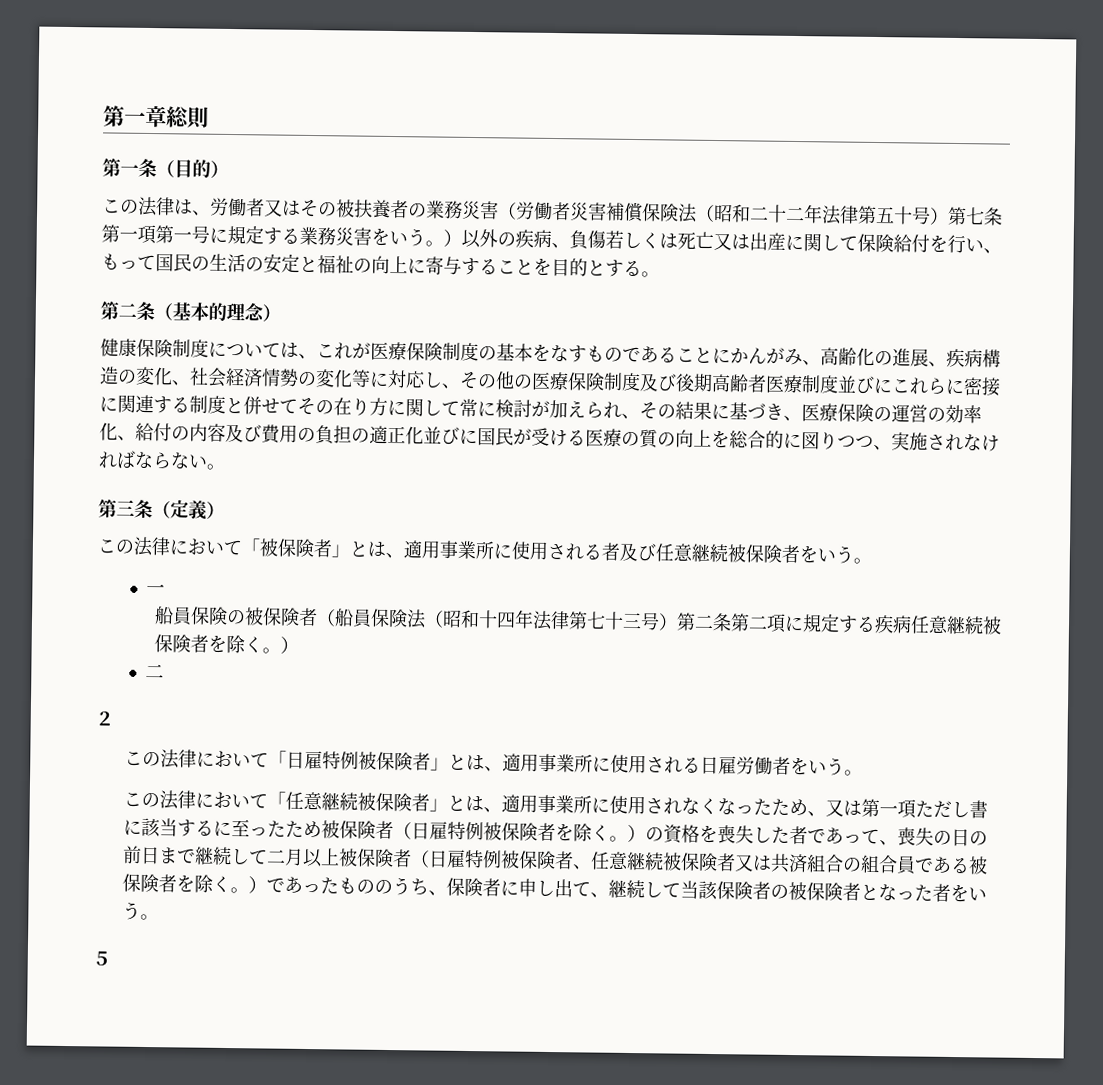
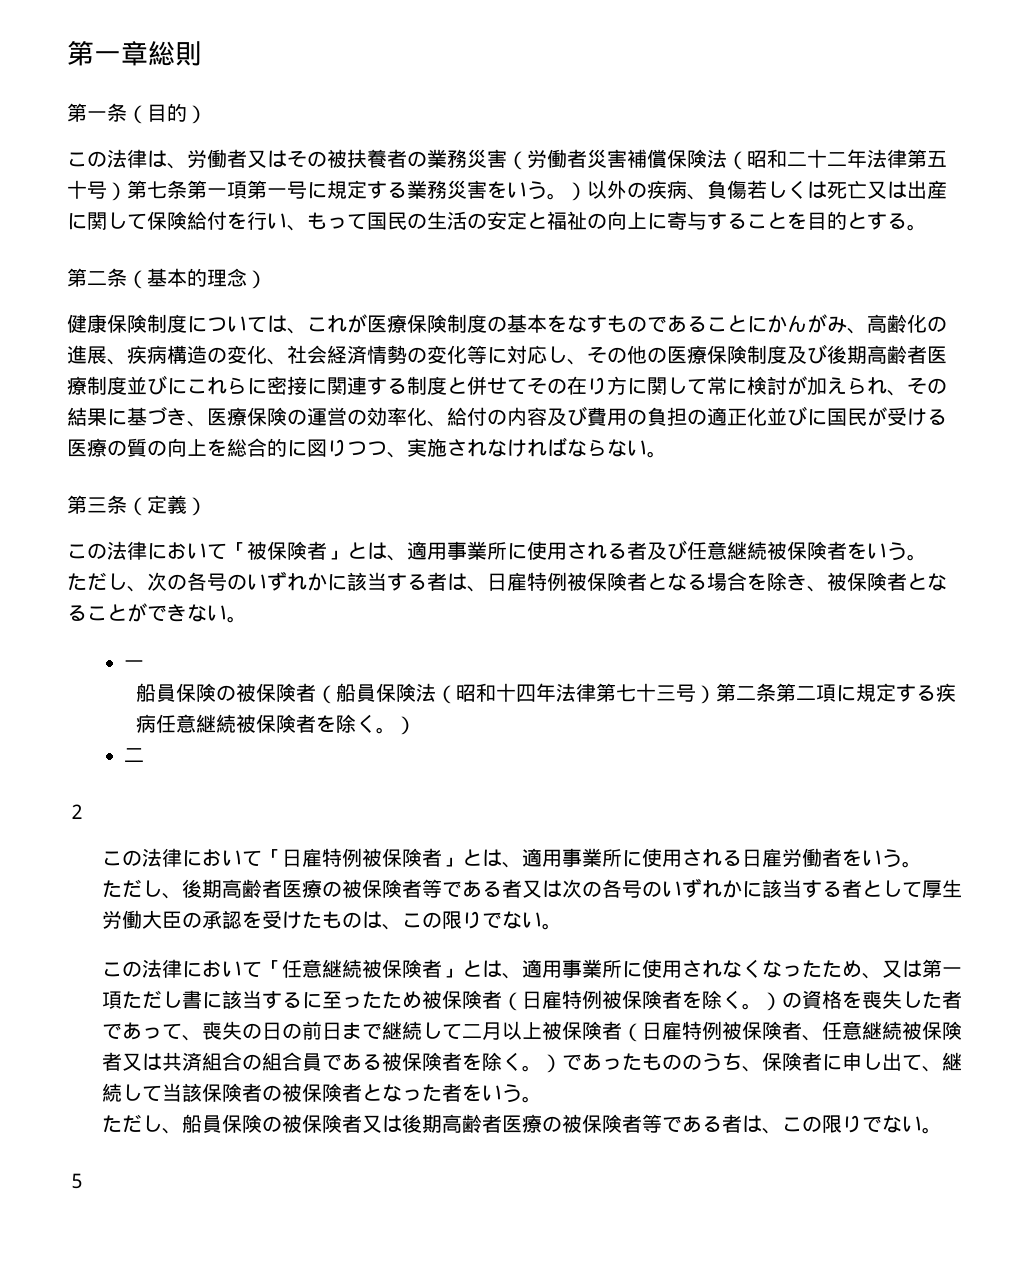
+ ただし、次の各号のいずれかに該当する者は、日雇特例被保険者となる場合を除き、被保険者となることができない。
+ ただし、後期高齢者医療の被保険者等である者又は次の各号のいずれかに該当する者として厚生労働大臣の承認を受けたものは、この限りでない。
+ ただし、船員保険の被保険者又は後期高齢者医療の被保険者等である者は、この限りでない。

